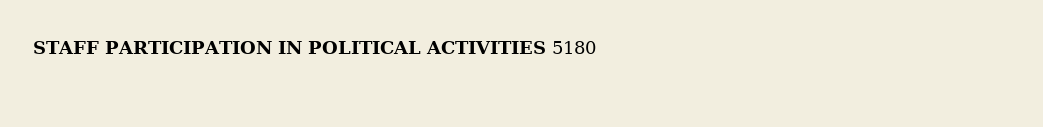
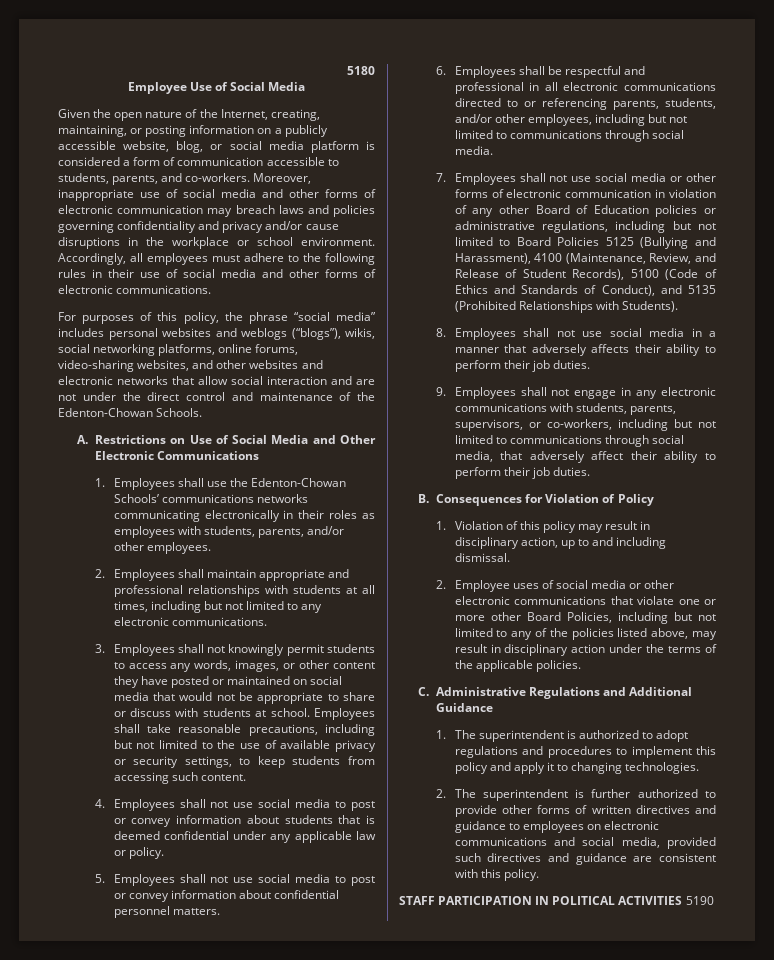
+ 5180
+ Employee Use of Social Media
+ Given the open nature of the Internet, creating, maintaining, or posting information on a publicly accessible website, blog, or social media platform is considered a form of communication accessible to students, parents, and co-workers. Moreover, inappropriate use of social media and other forms of electronic communication may breach laws and policies governing confidentiality and privacy and/or cause disruptions in the workplace or school environment. Accordingly, all employees must adhere to the following rules in their use of social media and other forms of electronic communications.
+ For purposes of this policy, the phrase “social media” includes personal websites and weblogs (“blogs”), wikis, social networking platforms, online forums, video-sharing websites, and other websites and electronic networks that allow social interaction and are not under the direct control and maintenance of the Edenton-Chowan Schools.
+ A. Restrictions on Use of Social Media and Other Electronic Communications
+ 1. Employees shall use the Edenton-Chowan Schools’ communications networks communicating electronically in their roles as employees with students, parents, and/or other employees.
+ 2. Employees shall maintain appropriate and professional relationships with students at all times, including but not limited to any electronic communications.
+ 3. Employees shall not knowingly permit students to access any words, images, or other content they have posted or maintained on social media that would not be appropriate to share or discuss with students at school. Employees shall take reasonable precautions, including but not limited to the use of available privacy or security settings, to keep students from accessing such content.
+ 4. Employees shall not use social media to post or convey information about students that is deemed confidential under any applicable law or policy.
+ 5. Employees shall not use social media to post or convey information about confidential personnel matters.
+ 6. Employees shall be respectful and professional in all electronic communications directed to or referencing parents, students, and/or other employees, including but not limited to communications through social media.
+ 7. Employees shall not use social media or other forms of electronic communication in violation of any other Board of Education policies or administrative regulations, including but not limited to Board Policies 5125 (Bullying and Harassment), 4100 (Maintenance, Review, and Release of Student Records), 5100 (Code of Ethics and Standards of Conduct), and 5135 (Prohibited Relationships with Students).
+ 8. Employees shall not use social media in a manner that adversely affects their ability to perform their job duties.
+ 9. Employees shall not engage in any electronic communications with students, parents, supervisors, or co-workers, including but not limited to communications through social media, that adversely affect their ability to perform their job duties.
+ B. Consequences for Violation of Policy
+ 1. Violation of this policy may result in disciplinary action, up to and including dismissal.
+ 2. Employee uses of social media or other electronic communications that violate one or more other Board Policies, including but not limited to any of the policies listed above, may result in disciplinary action under the terms of the applicable policies.
+ C. Administrative Regulations and Additional Guidance
+ 1. The superintendent is authorized to adopt regulations and procedures to implement this policy and apply it to changing technologies.
+ 2. The superintendent is further authorized to provide other forms of written directives and guidance to employees on electronic communications and social media, provided such directives and guidance are consistent with this policy.
- STAFF PARTICIPATION IN POLITICAL ACTIVITIES 5180
+ STAFF PARTICIPATION IN POLITICAL ACTIVITIES 5190

